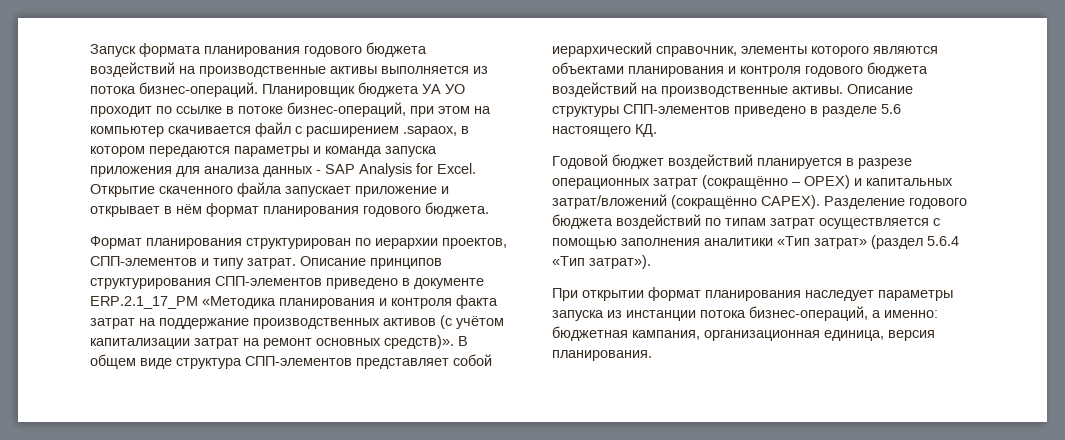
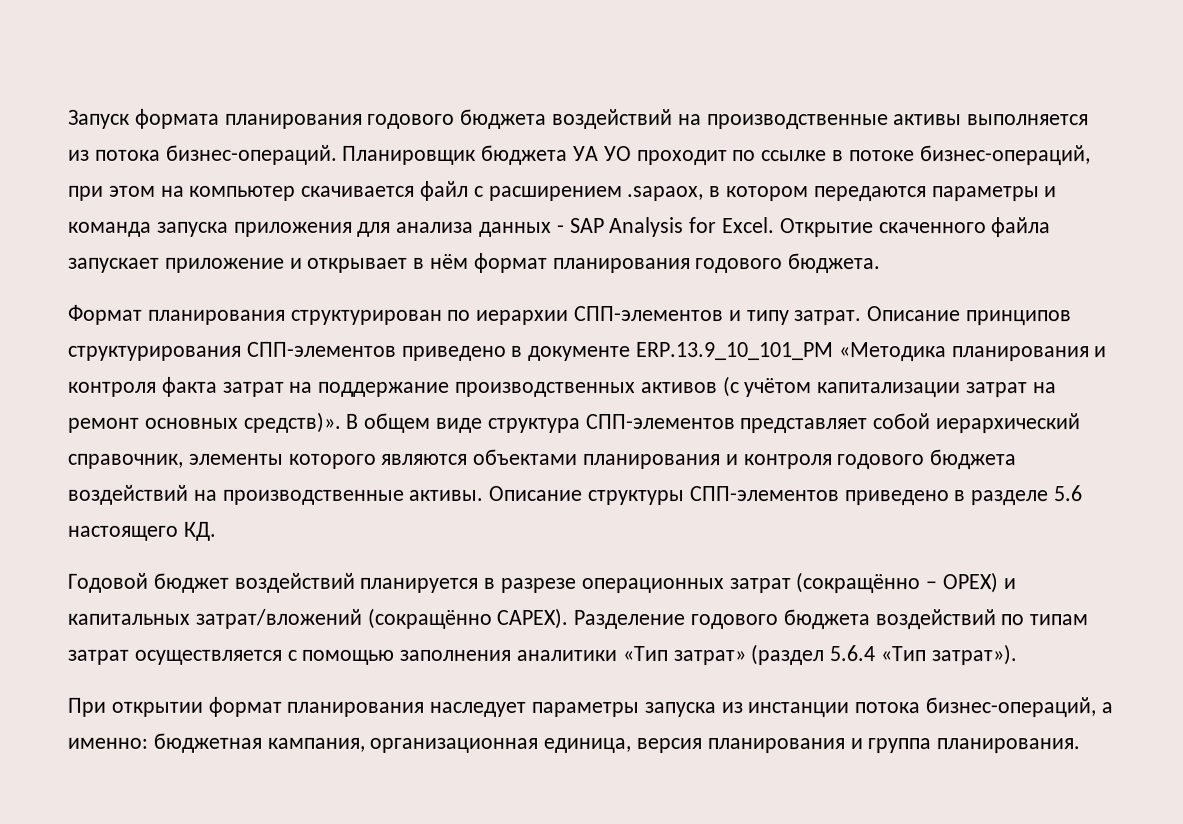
- Формат планирования структурирован по иерархии проектов, СПП-элементов и типу затрат.
+ Формат планирования структурирован по иерархии СПП-элементов и типу затрат.
- Описание принципов структурирования СПП-элементов приведено в документе ERP.2.1_17_PM «Методика планирования и контроля факта затрат на поддержание производственных активов (с учётом капитализации затрат на ремонт основных средств)».
+ Описание принципов структурирования СПП-элементов приведено в документе ERP.13.9_10_101_PM «Методика планирования и контроля факта затрат на поддержание производственных активов (с учётом капитализации затрат на ремонт основных средств)».
- При открытии формат планирования наследует параметры запуска из инстанции потока бизнес-операций, а именно: бюджетная кампания, организационная единица, версия планирования.
+ При открытии формат планирования наследует параметры запуска из инстанции потока бизнес-операций, а именно: бюджетная кампания, организационная единица, версия планирования и группа планирования.

